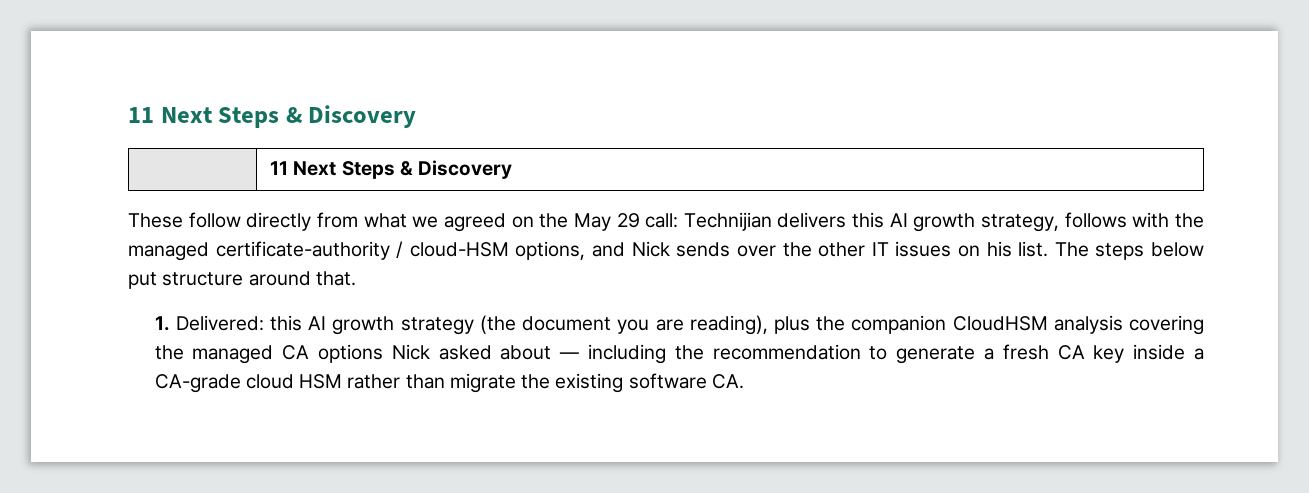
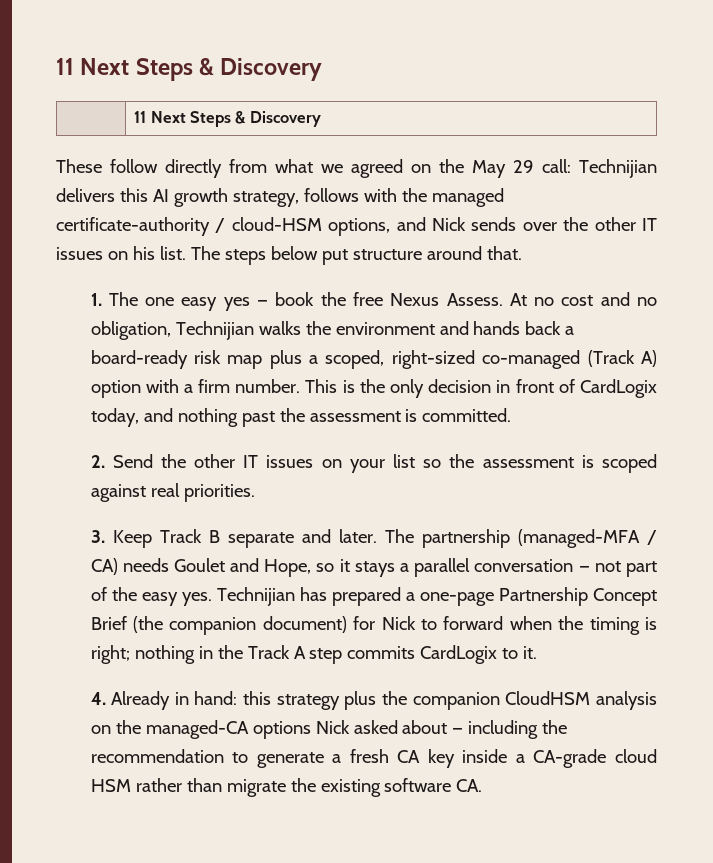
- 1. Delivered: this AI growth strategy (the document you are reading), plus the companion CloudHSM analysis covering the managed CA options Nick asked about — including the recommendation to generate a fresh CA key inside a CA-grade cloud HSM rather than migrate the existing software CA.
+ 1. The one easy yes — book the free Nexus Assess. At no cost and no obligation, Technijian walks the environment and hands back a board-ready risk map plus a scoped, right-sized co-managed (Track A) option with a firm number. This is the only decision in front of CardLogix today, and nothing past the assessment is committed.
+ 2. Send the other IT issues on your list so the assessment is scoped against real priorities.
+ 3. Keep Track B separate and later. The partnership (managed-MFA / CA) needs Goulet and Hope, so it stays a parallel conversation — not part of the easy yes. Technijian has prepared a one-page Partnership Concept Brief (the companion document) for Nick to forward when the timing is right; nothing in the Track A step commits CardLogix to it.
+ 4. Already in hand: this strategy plus the companion CloudHSM analysis on the managed-CA options Nick asked about — including the recommendation to generate a fresh CA key inside a CA-grade cloud HSM rather than migrate the existing software CA.

